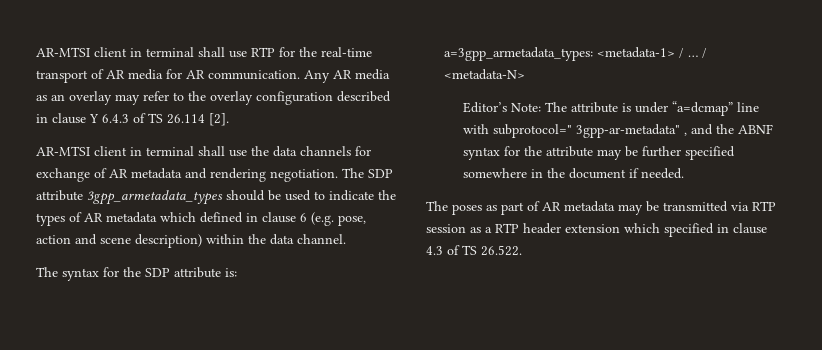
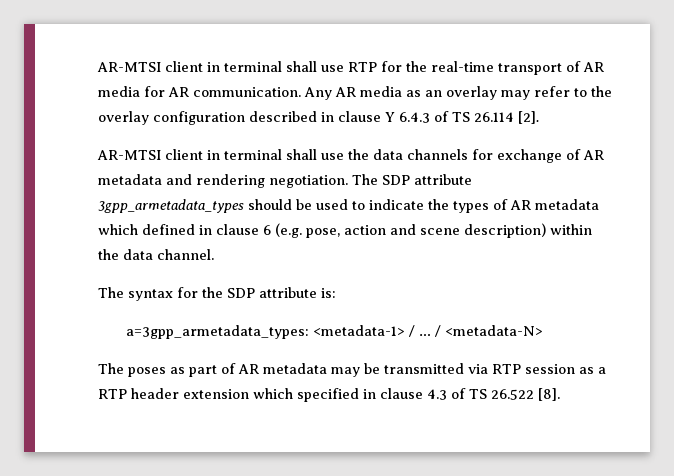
- Editor’s Note: The attribute is under “a=dcmap” line with subprotocol=" 3gpp-ar-metadata" , and the ABNF syntax for the attribute may be further specified somewhere in the document if needed.
- The poses as part of AR metadata may be transmitted via RTP session as a RTP header extension which specified in clause 4.3 of TS 26.522.
+ The poses as part of AR metadata may be transmitted via RTP session as a RTP header extension which specified in clause 4.3 of TS 26.522 [8].

